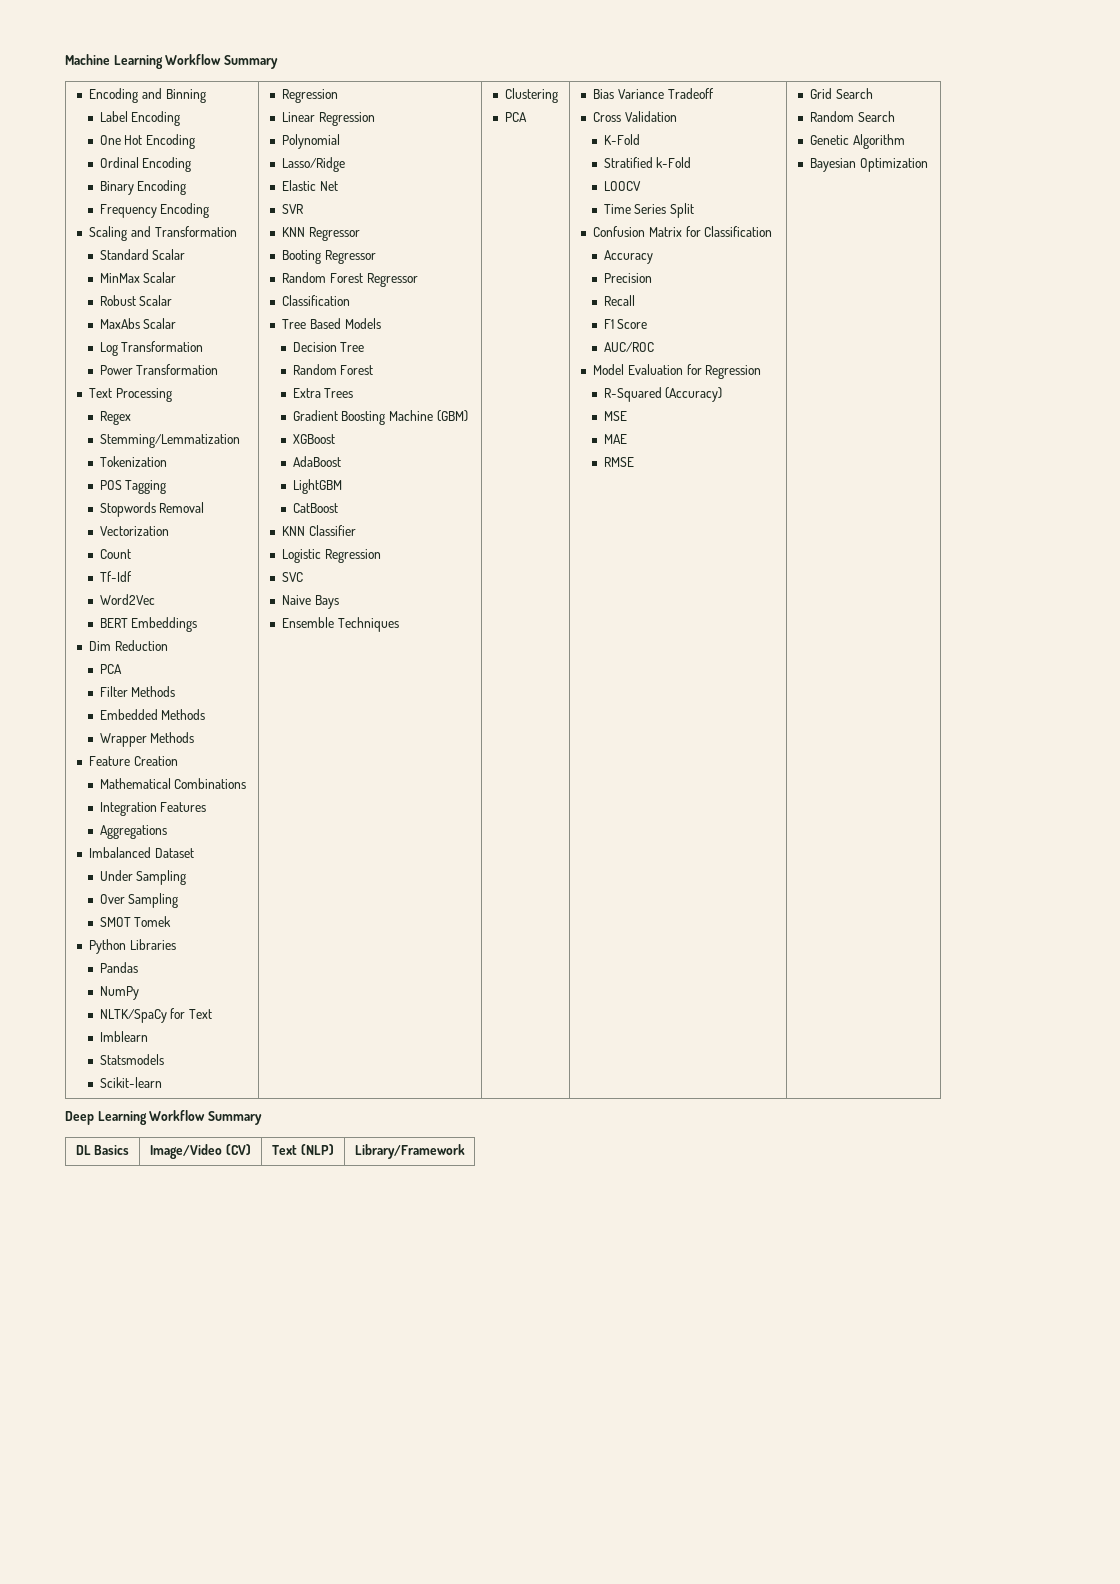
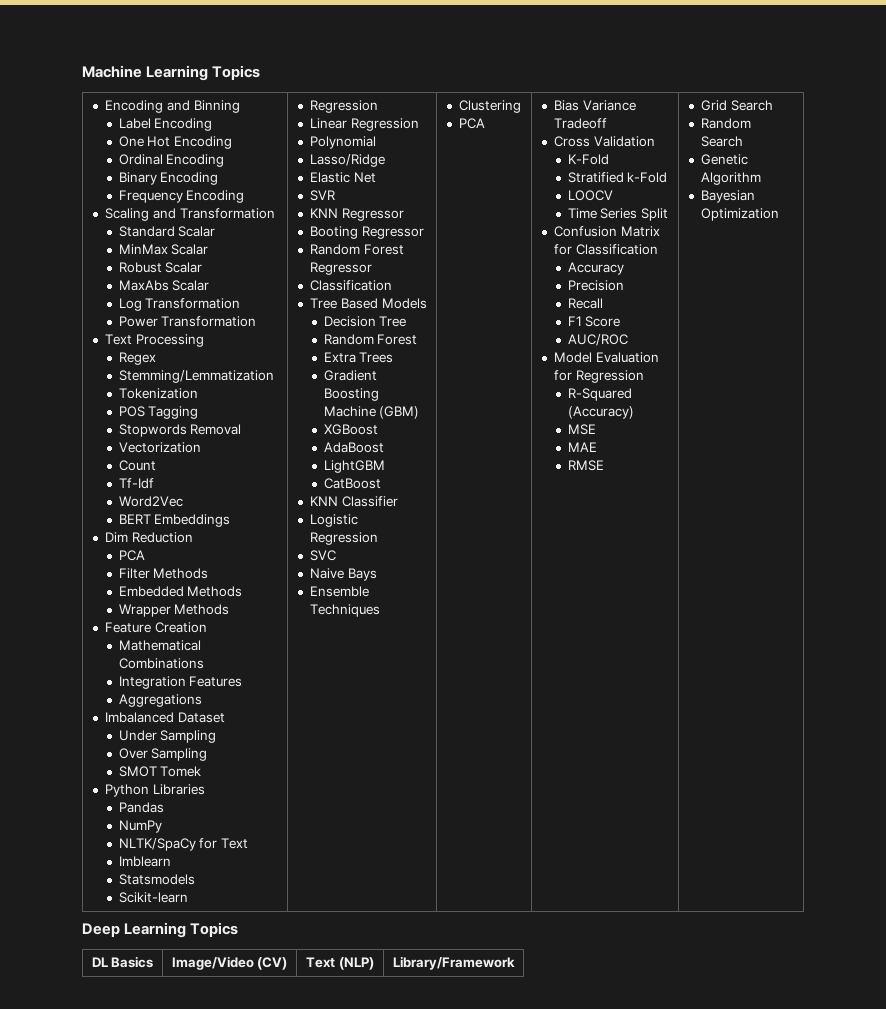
- Machine Learning Workflow Summary
+ Machine Learning Topics
- Deep Learning Workflow Summary
+ Deep Learning Topics

